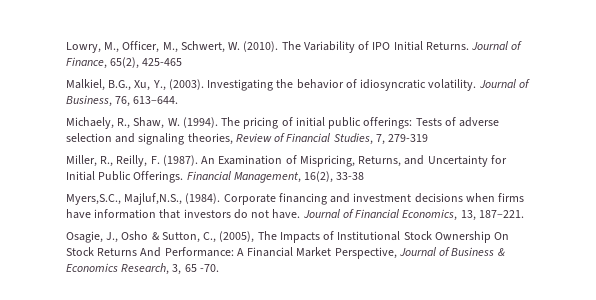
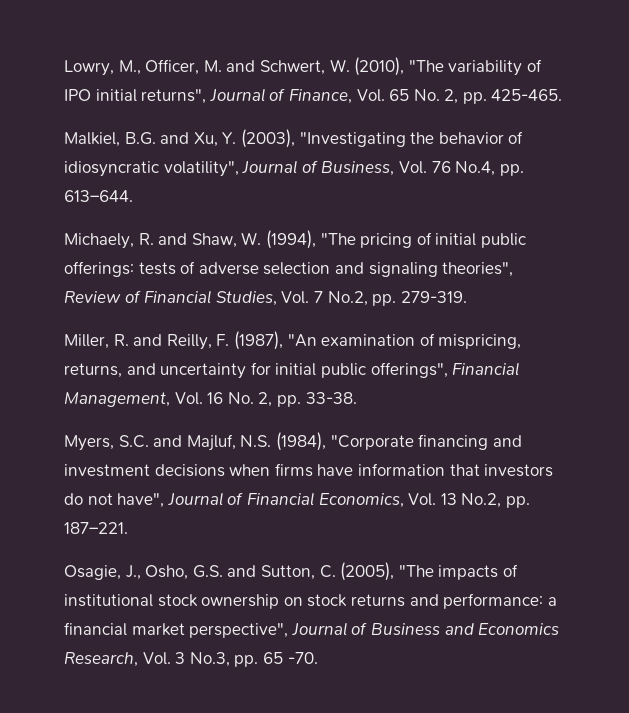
- Lowry, M., Officer, M., Schwert, W. (2010). The Variability of IPO Initial Returns. Journal of Finance, 65(2), 425-465
- Malkiel, B.G., Xu, Y., (2003). Investigating the behavior of idiosyncratic volatility. Journal of Business, 76, 613–644.
- Michaely, R., Shaw, W. (1994). The pricing of initial public offerings: Tests of adverse selection and signaling theories, Review of Financial Studies, 7, 279-319
- Miller, R., Reilly, F. (1987). An Examination of Mispricing, Returns, and Uncertainty for Initial Public Offerings. Financial Management, 16(2), 33-38
- Myers,S.C., Majluf,N.S., (1984). Corporate financing and investment decisions when firms have information that investors do not have. Journal of Financial Economics, 13, 187–221.
+ Lowry, M., Officer, M. and Schwert, W. (2010), "The variability of IPO initial returns", Journal of Finance, Vol. 65 No. 2, pp. 425-465.
+ Malkiel, B.G. and Xu, Y. (2003), "Investigating the behavior of idiosyncratic volatility", Journal of Business, Vol. 76 No.4, pp. 613–644.
+ Michaely, R. and Shaw, W. (1994), "The pricing of initial public offerings: tests of adverse selection and signaling theories", Review of Financial Studies, Vol. 7 No.2, pp. 279-319.
+ Miller, R. and Reilly, F. (1987), "An examination of mispricing, returns, and uncertainty for initial public offerings", Financial Management, Vol. 16 No. 2, pp. 33-38.
+ Myers, S.C. and Majluf, N.S. (1984), "Corporate financing and investment decisions when firms have information that investors do not have", Journal of Financial Economics, Vol. 13 No.2, pp. 187–221.
- Osagie, J., Osho & Sutton, C., (2005), The Impacts of Institutional Stock Ownership On Stock Returns And Performance: A Financial Market Perspective, Journal of Business & Economics Research, 3, 65 -70.
+ Osagie, J., Osho, G.S. and Sutton, C. (2005), "The impacts of institutional stock ownership on stock returns and performance: a financial market perspective", Journal of Business and Economics Research, Vol. 3 No.3, pp. 65 -70.

